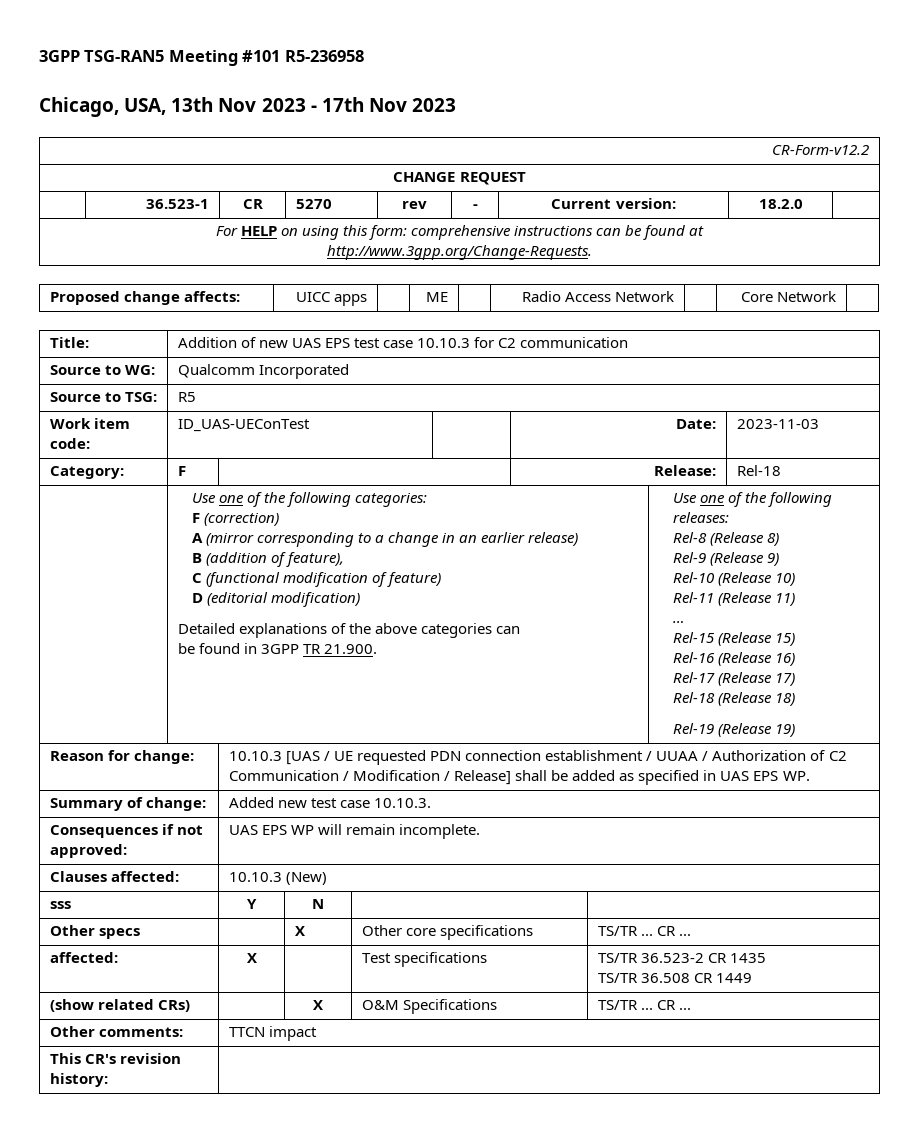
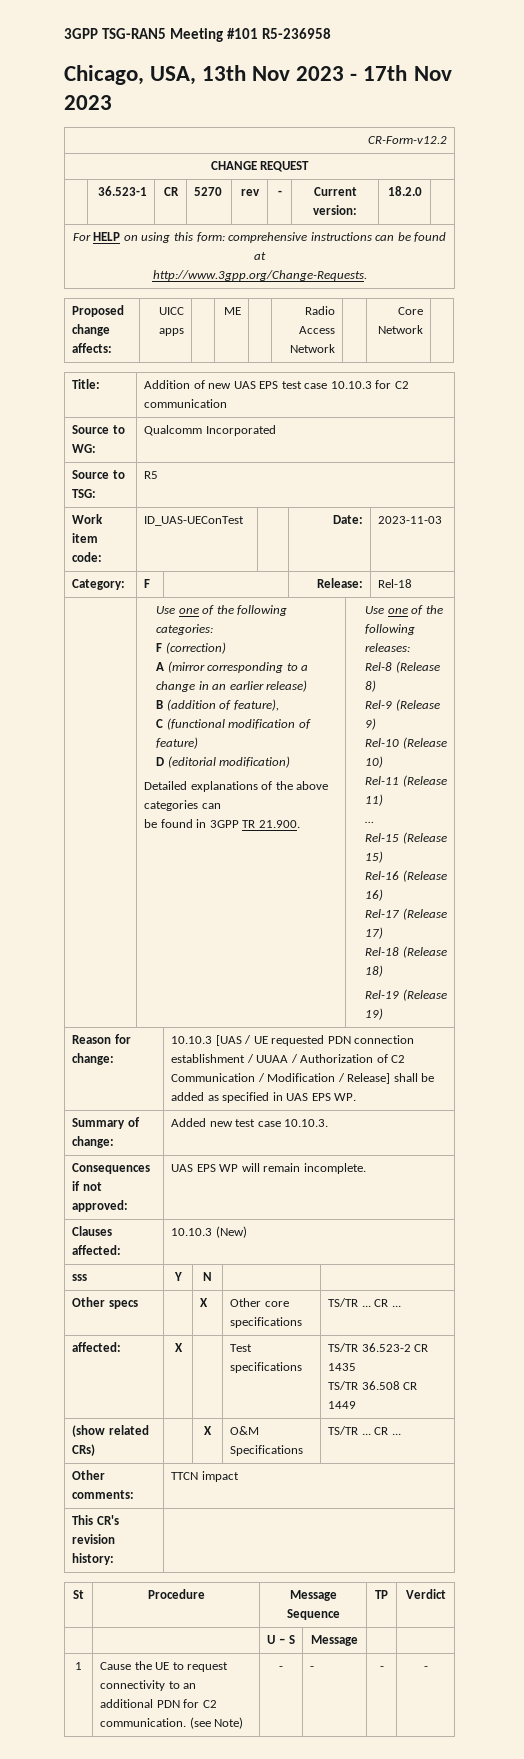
+ St | Procedure | Message Sequence | TP | Verdict
+ | | U – S | Message | |
+ 1 | Cause the UE to request connectivity to an additional PDN for C2 communication. (see Note) | - | - | - | -

